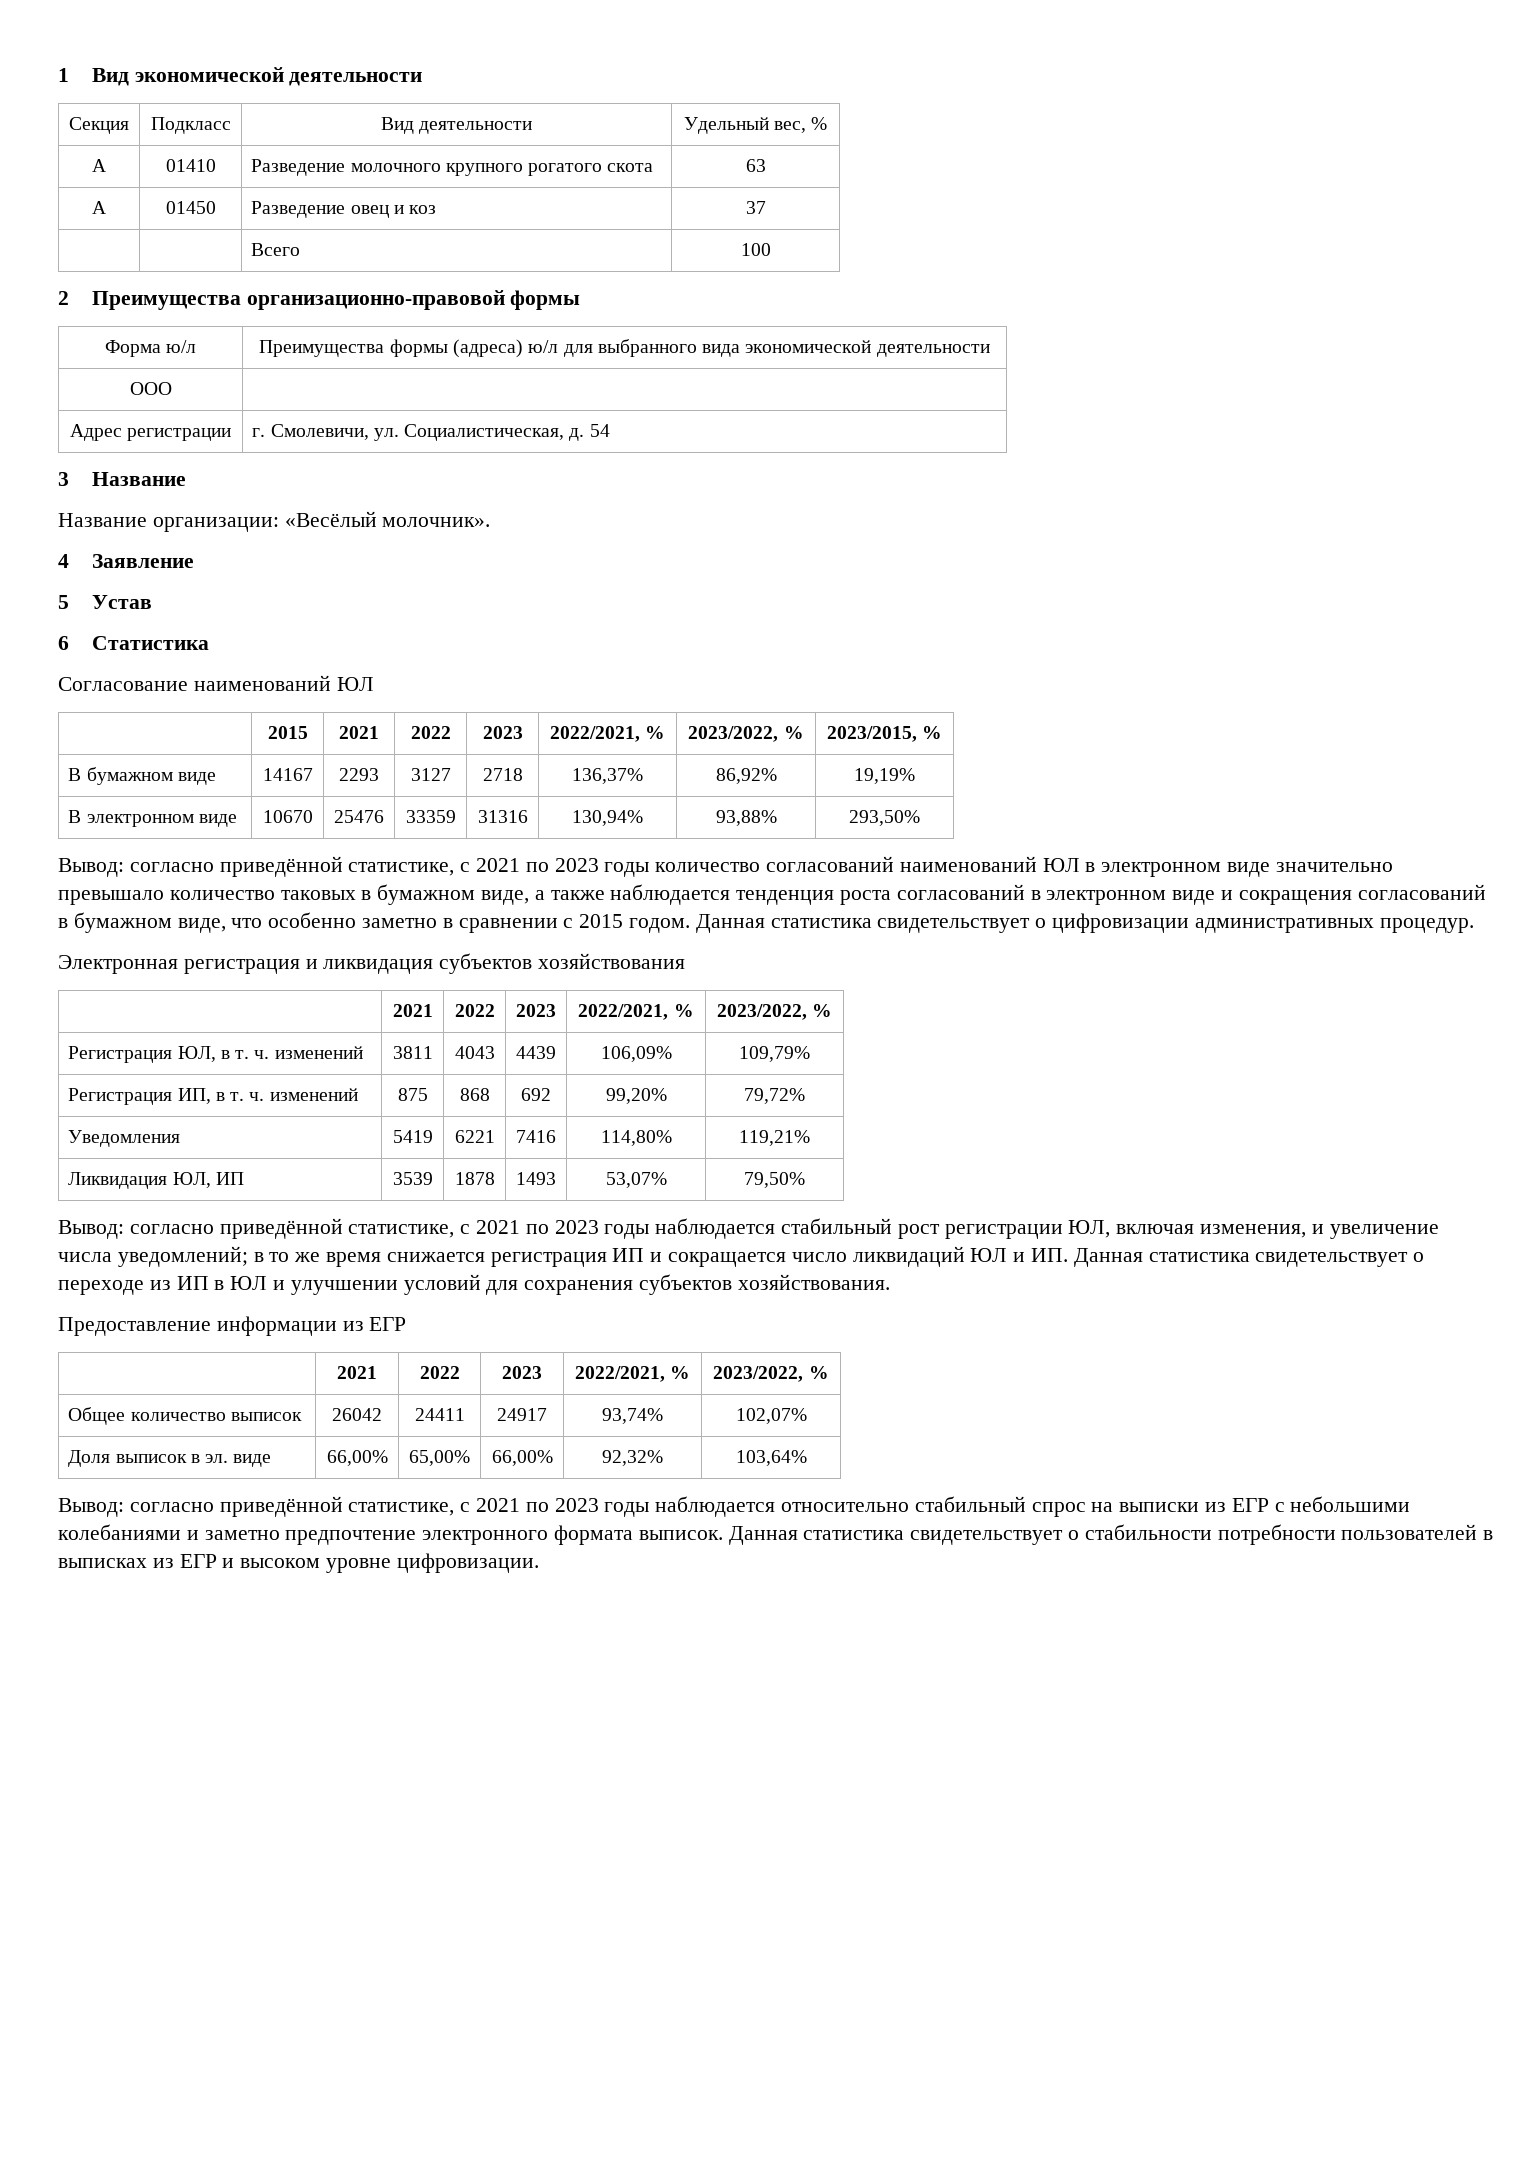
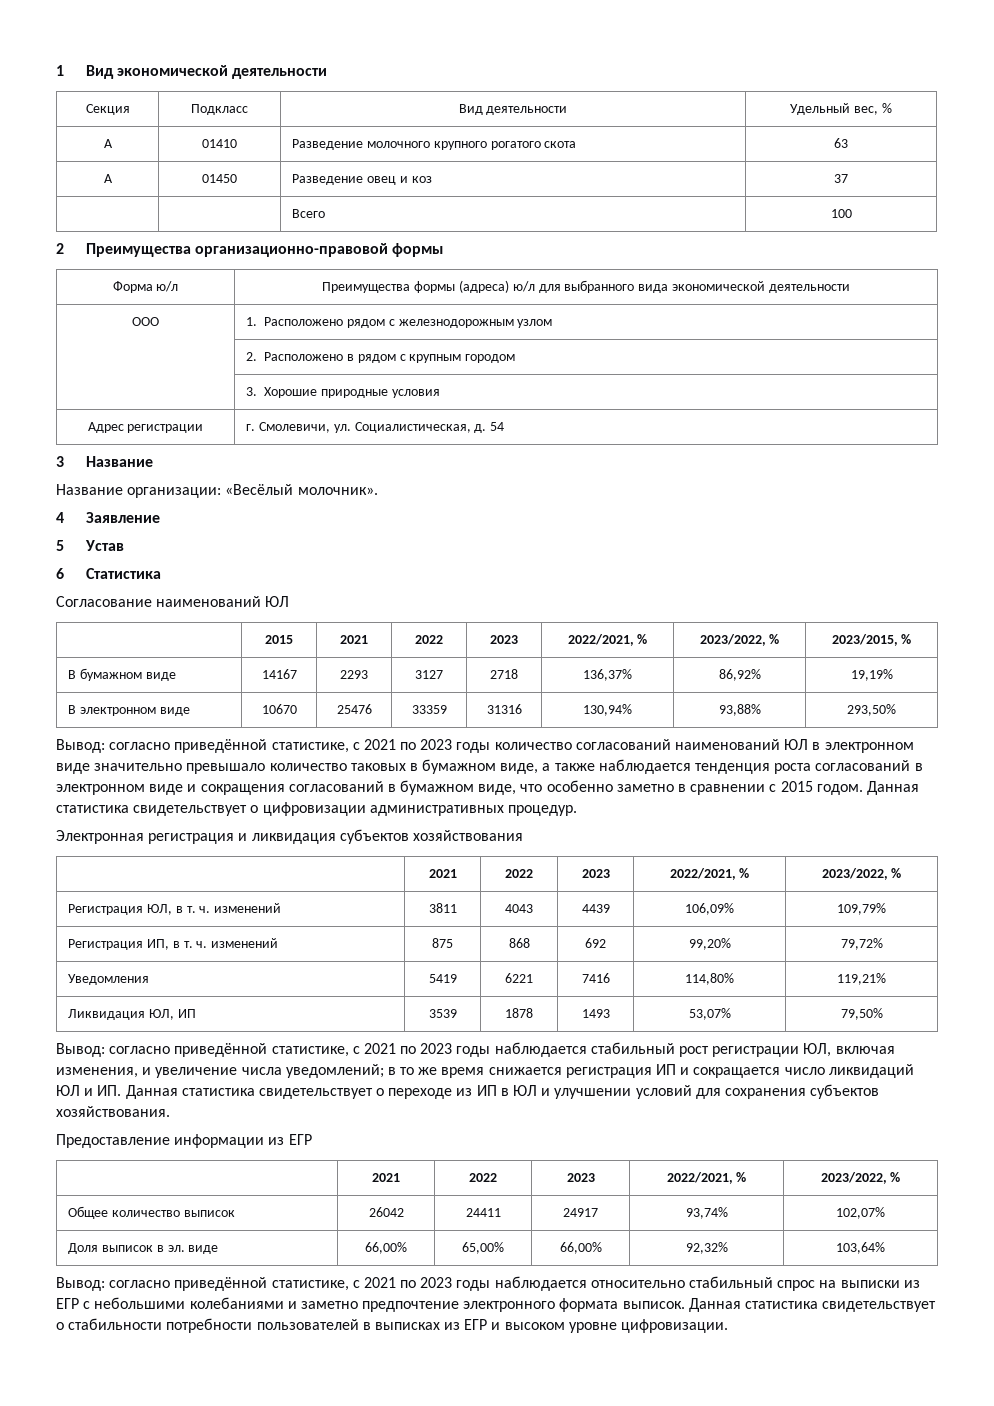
- ООО |
+ ООО | 1. Расположено рядом с железнодорожным узлом
+ | 2. Расположено в рядом с крупным городом
+ | 3. Хорошие природные условия

